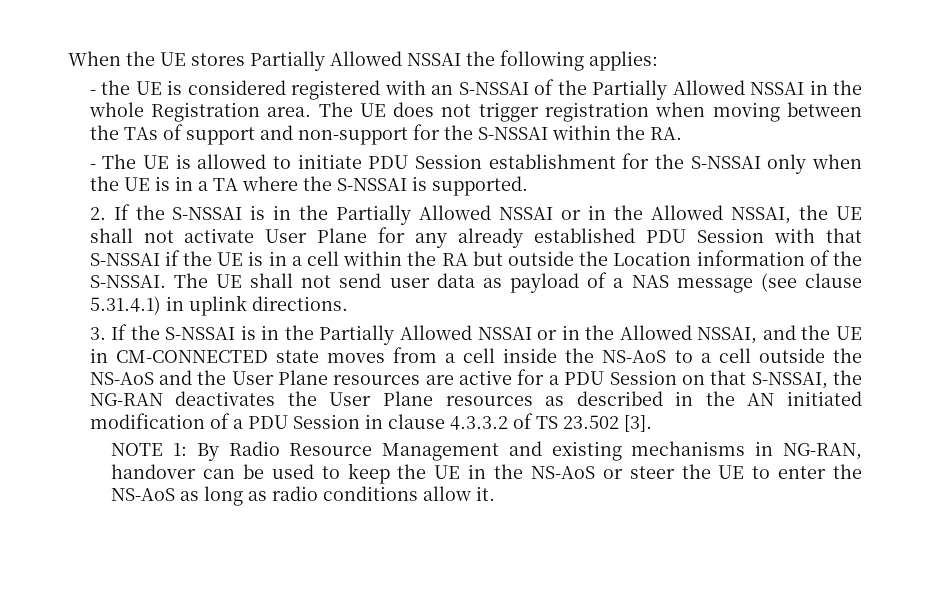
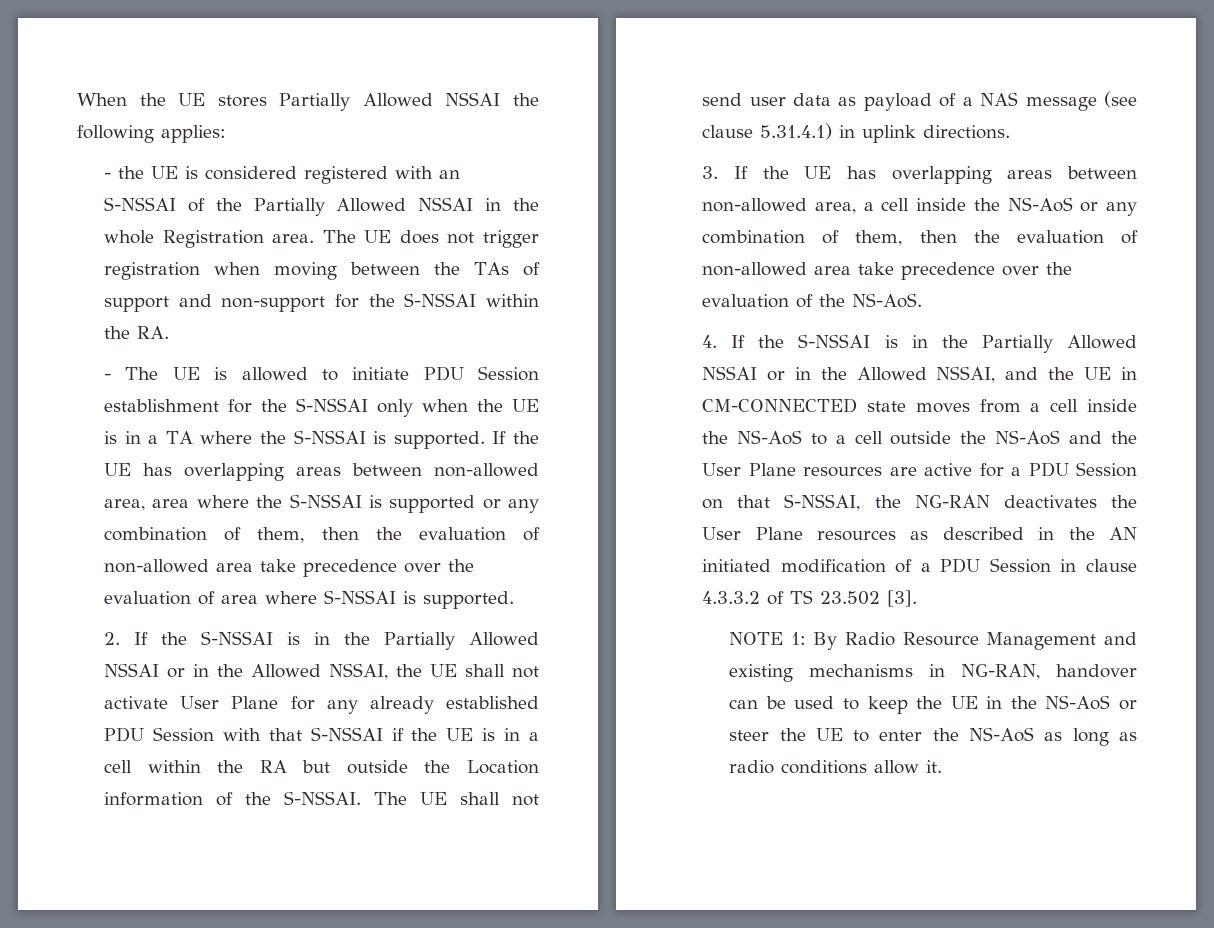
+ If the UE has overlapping areas between non-allowed area, area where the S-NSSAI is supported or any combination of them, then the evaluation of non-allowed area take precedence over the evaluation of area where S-NSSAI is supported.
- 3. If the S-NSSAI is in the Partially Allowed NSSAI or in the Allowed NSSAI, and the UE in CM-CONNECTED state moves from a cell inside the NS-AoS to a cell outside the NS-AoS and the User Plane resources are active for a PDU Session on that S-NSSAI, the NG-RAN deactivates the User Plane resources as described in the AN initiated modification of a PDU Session in clause 4.3.3.2 of TS 23.502 [3].
+ 3. If the UE has overlapping areas between non-allowed area, a cell inside the NS-AoS or any combination of them, then the evaluation of non-allowed area take precedence over the evaluation of the NS-AoS.
+ 4. If the S-NSSAI is in the Partially Allowed NSSAI or in the Allowed NSSAI, and the UE in CM-CONNECTED state moves from a cell inside the NS-AoS to a cell outside the NS-AoS and the User Plane resources are active for a PDU Session on that S-NSSAI, the NG-RAN deactivates the User Plane resources as described in the AN initiated modification of a PDU Session in clause 4.3.3.2 of TS 23.502 [3].

